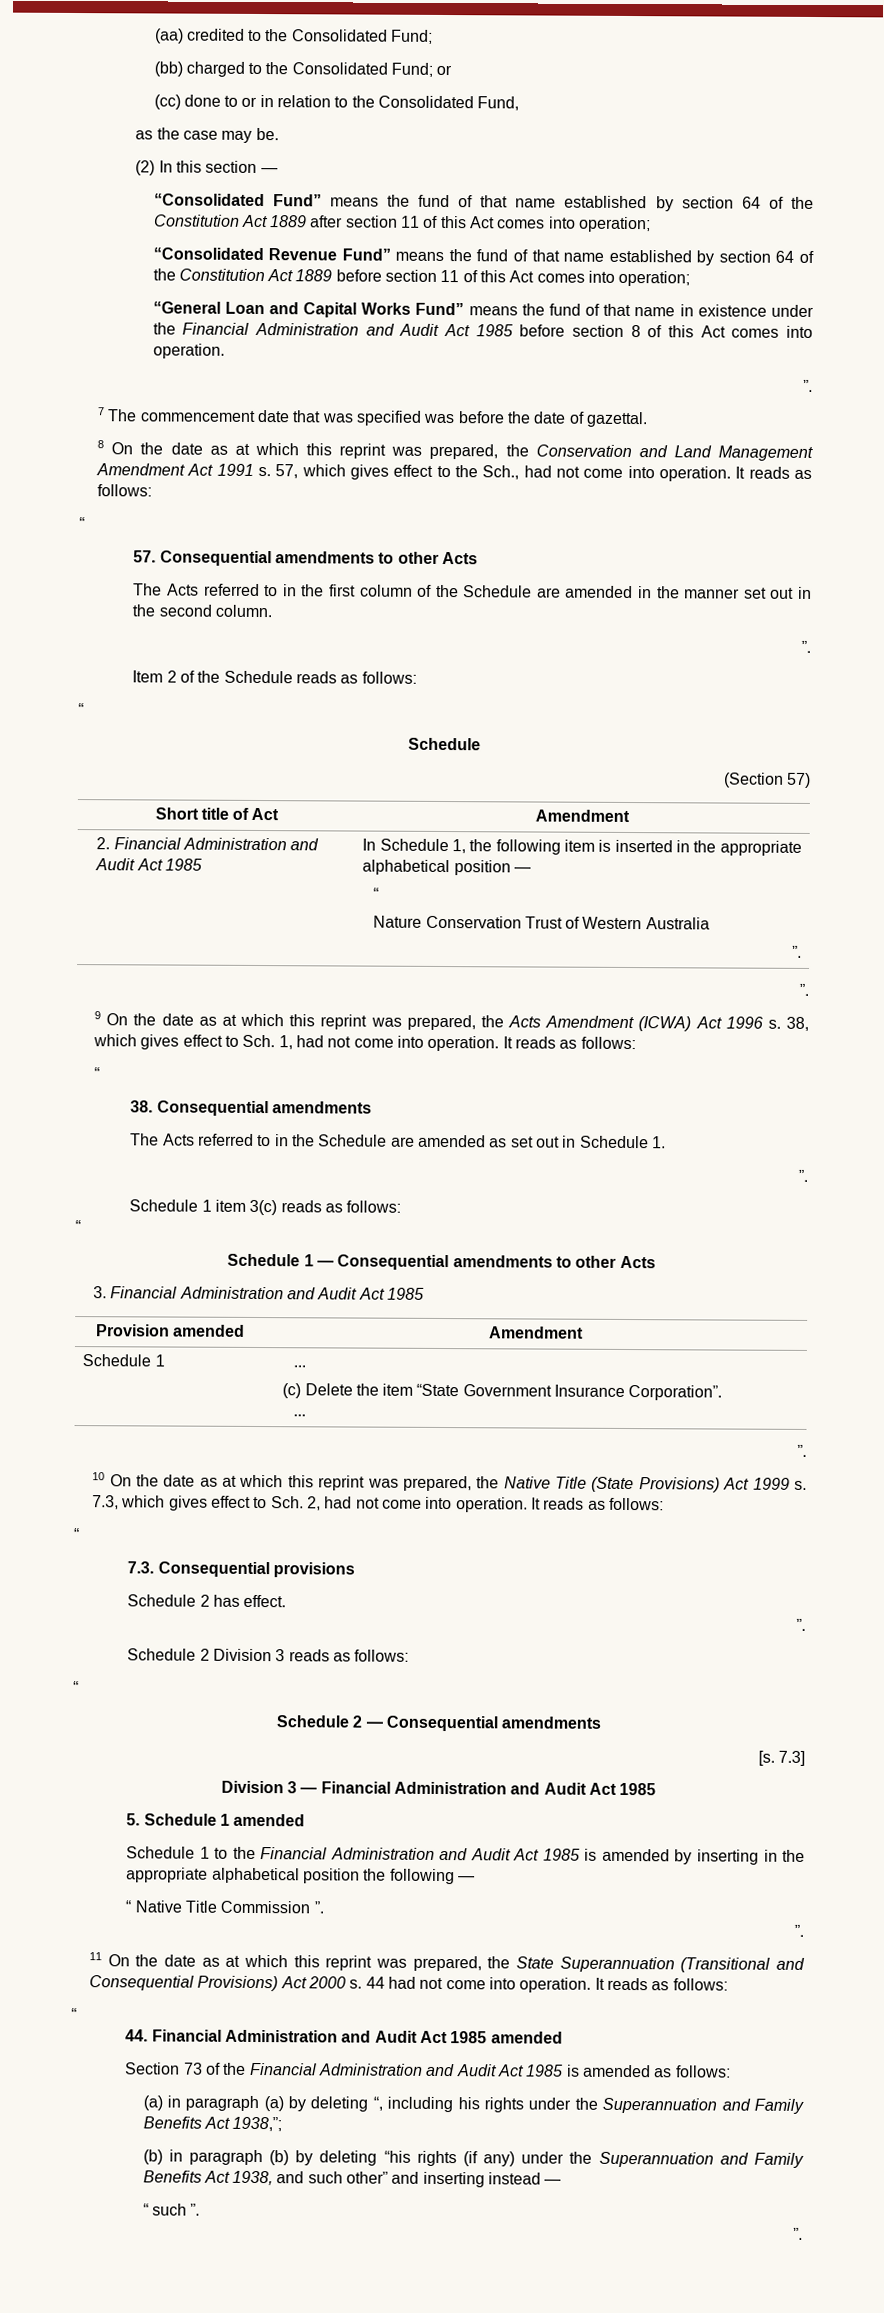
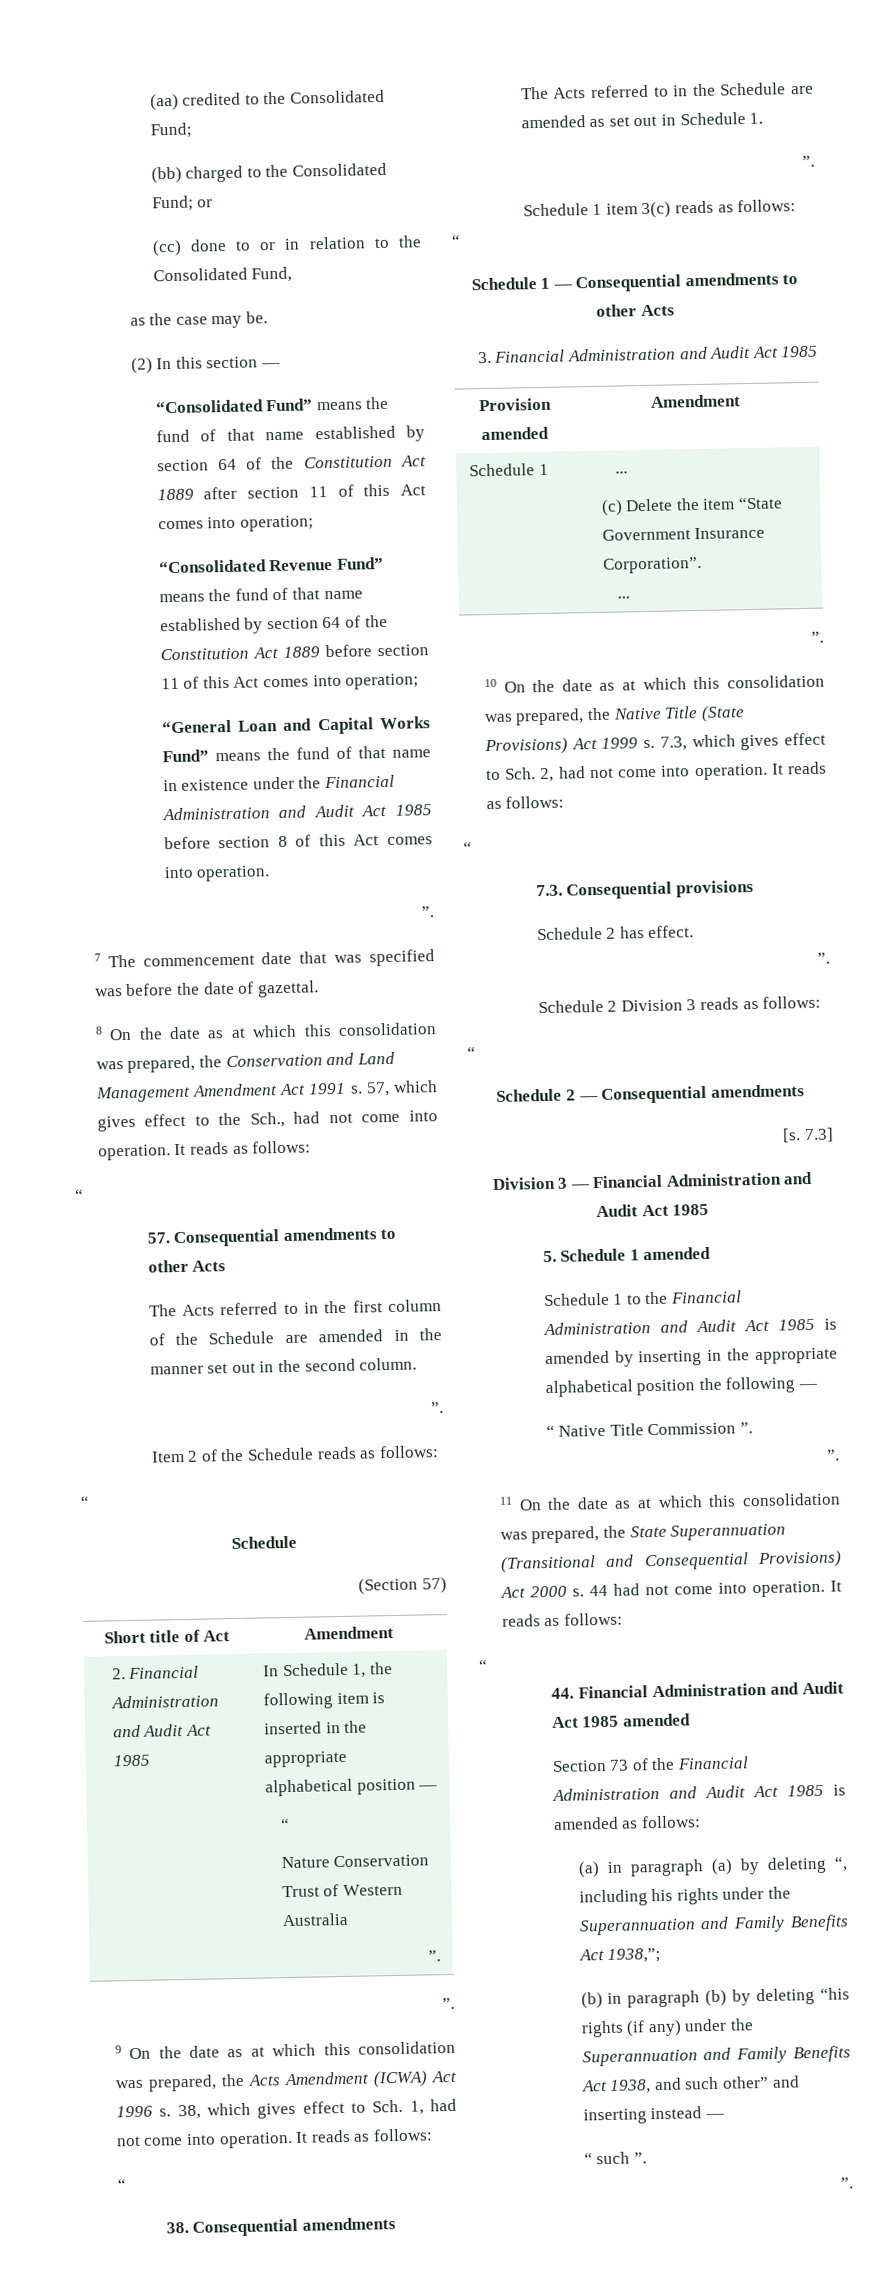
- 8 On the date as at which this reprint was prepared, the Conservation and Land Management Amendment Act 1991 s.
+ 8 On the date as at which this consolidation was prepared, the Conservation and Land Management Amendment Act 1991 s.
- 9 On the date as at which this reprint was prepared, the Acts Amendment (ICWA) Act 1996 s.
+ 9 On the date as at which this consolidation was prepared, the Acts Amendment (ICWA) Act 1996 s.
- 10 On the date as at which this reprint was prepared, the Native Title (State Provisions) Act 1999 s.
+ 10 On the date as at which this consolidation was prepared, the Native Title (State Provisions) Act 1999 s.
- 11 On the date as at which this reprint was prepared, the State Superannuation (Transitional and Consequential Provisions) Act 2000 s.
+ 11 On the date as at which this consolidation was prepared, the State Superannuation (Transitional and Consequential Provisions) Act 2000 s.

